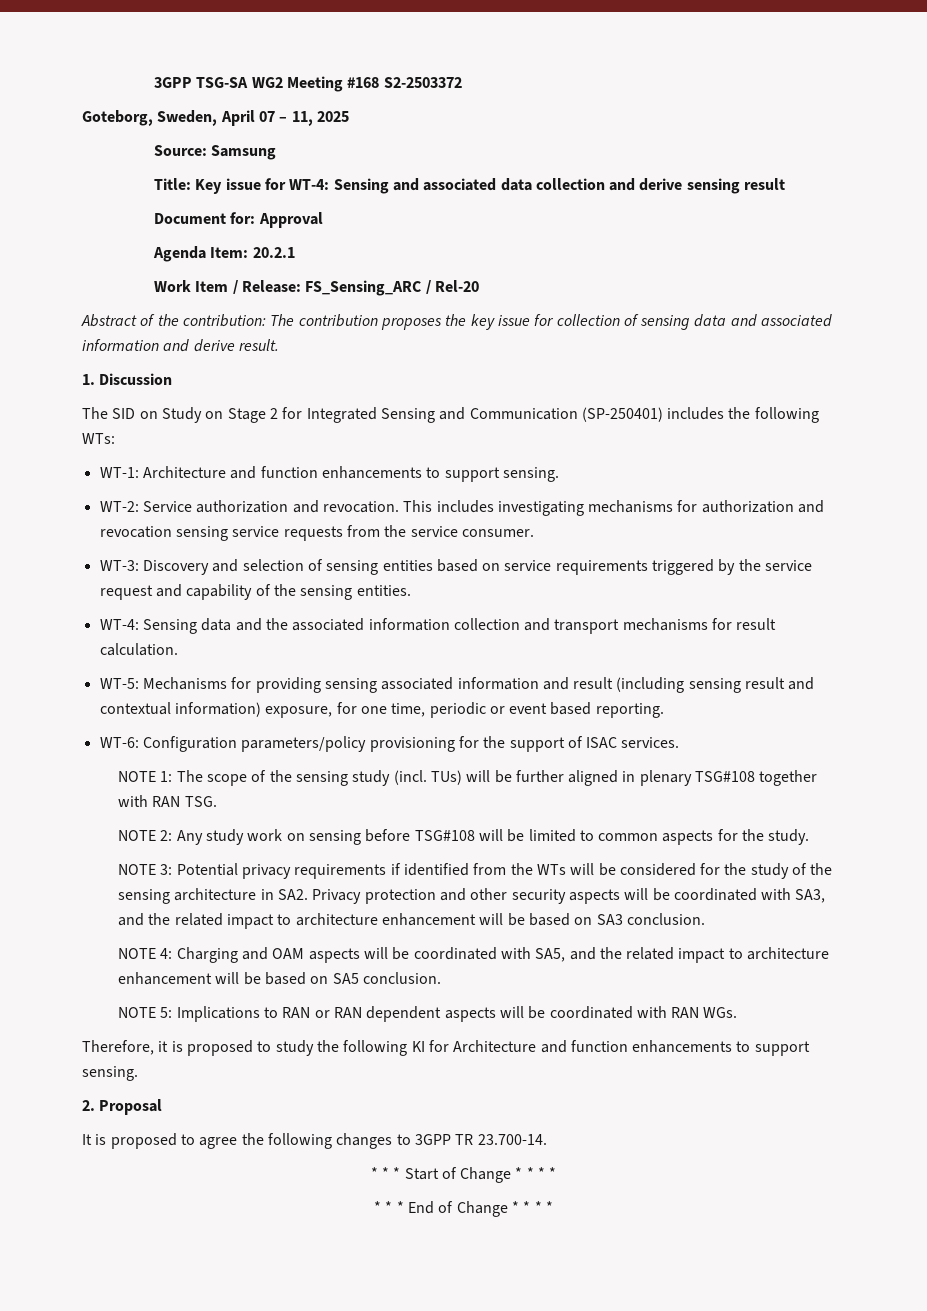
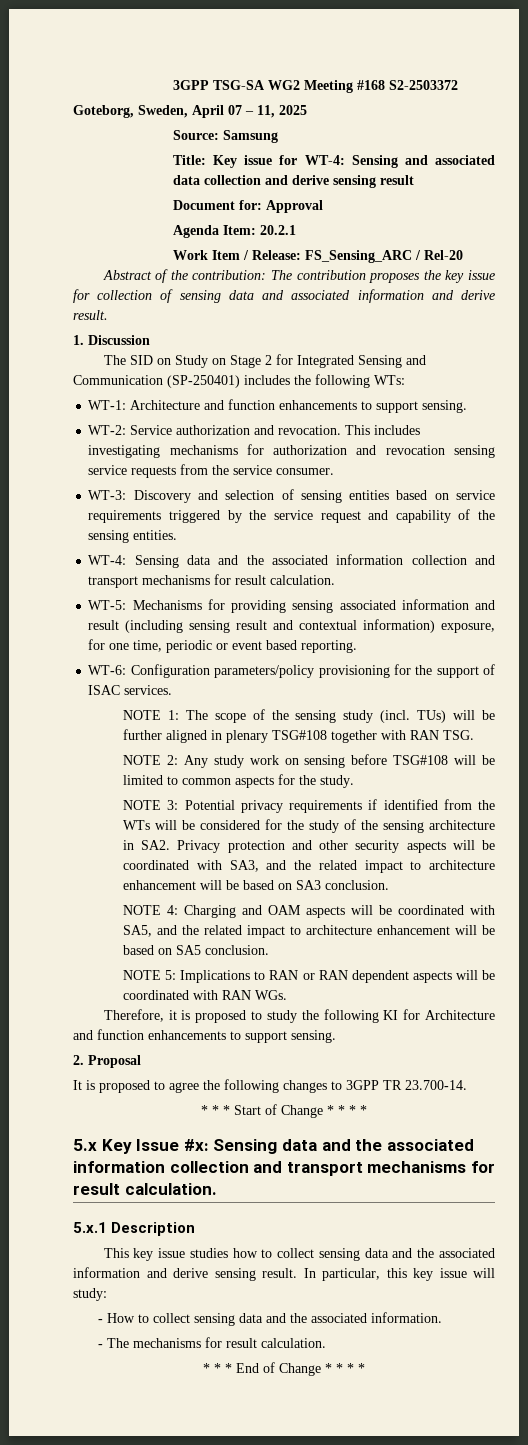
+ 5.x Key Issue #x: Sensing data and the associated information collection and transport mechanisms for result calculation.
+ 5.x.1 Description
+ This key issue studies how to collect sensing data and the associated information and derive sensing result. In particular, this key issue will study:
+ - How to collect sensing data and the associated information.
+ - The mechanisms for result calculation.

